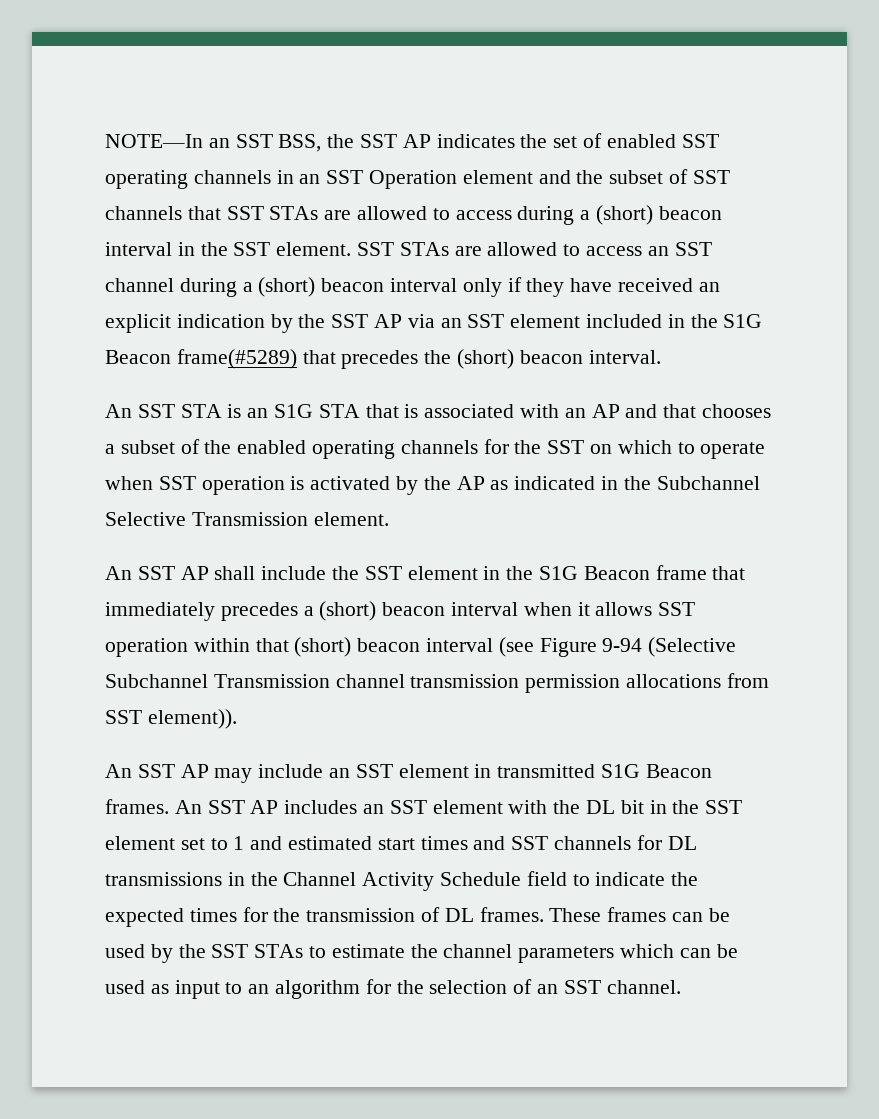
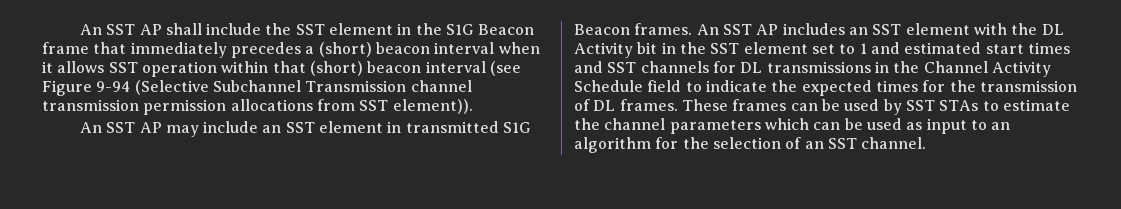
- NOTE—In an SST BSS, the SST AP indicates the set of enabled SST operating channels in an SST Operation element and the subset of SST channels that SST STAs are allowed to access during a (short) beacon interval in the SST element. SST STAs are allowed to access an SST channel during a (short) beacon interval only if they have received an explicit indication by the SST AP via an SST element included in the S1G Beacon frame(#5289) that precedes the (short) beacon interval.
- An SST STA is an S1G STA that is associated with an AP and that chooses a subset of the enabled operating channels for the SST on which to operate when SST operation is activated by the AP as indicated in the Subchannel Selective Transmission element.
- An SST AP includes an SST element with the DL bit in the SST element set to 1 and estimated start times and SST channels for DL transmissions in the Channel Activity Schedule field to indicate the expected times for the transmission of DL frames.
+ An SST AP includes an SST element with the DL Activity bit in the SST element set to 1 and estimated start times and SST channels for DL transmissions in the Channel Activity Schedule field to indicate the expected times for the transmission of DL frames.
- These frames can be used by the SST STAs to estimate the channel parameters which can be used as input to an algorithm for the selection of an SST channel.
+ These frames can be used by SST STAs to estimate the channel parameters which can be used as input to an algorithm for the selection of an SST channel.

